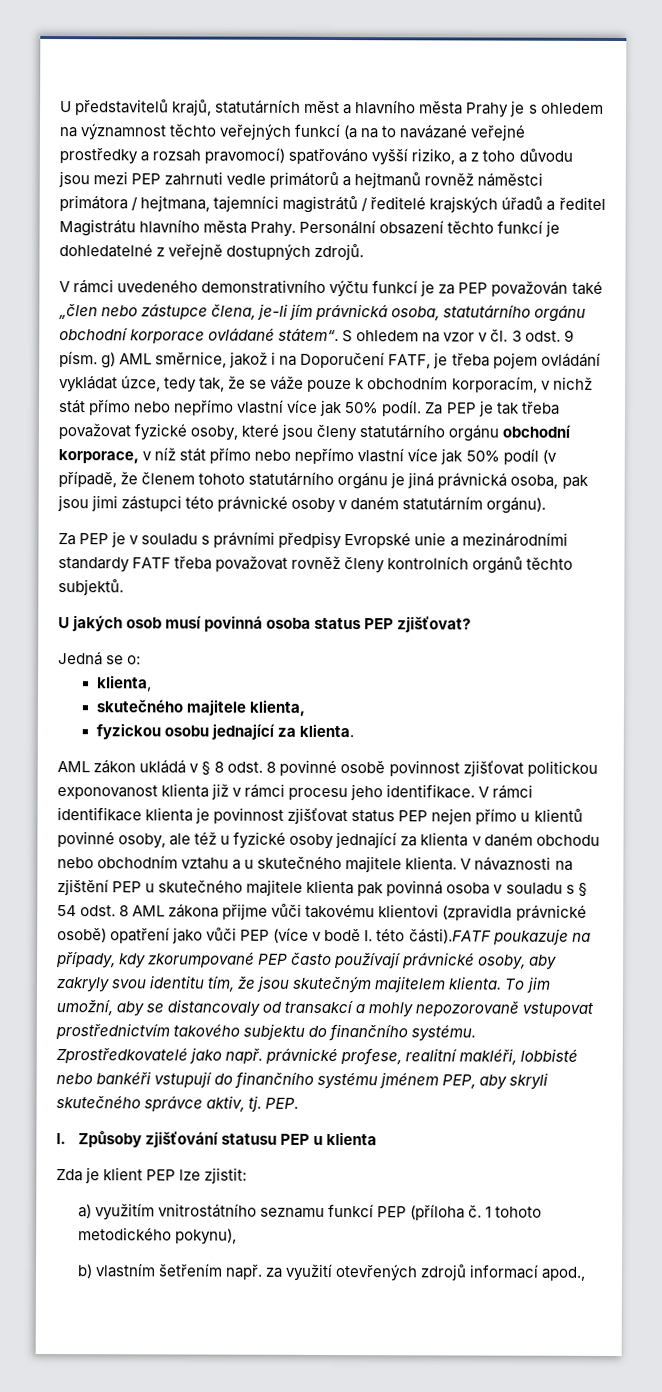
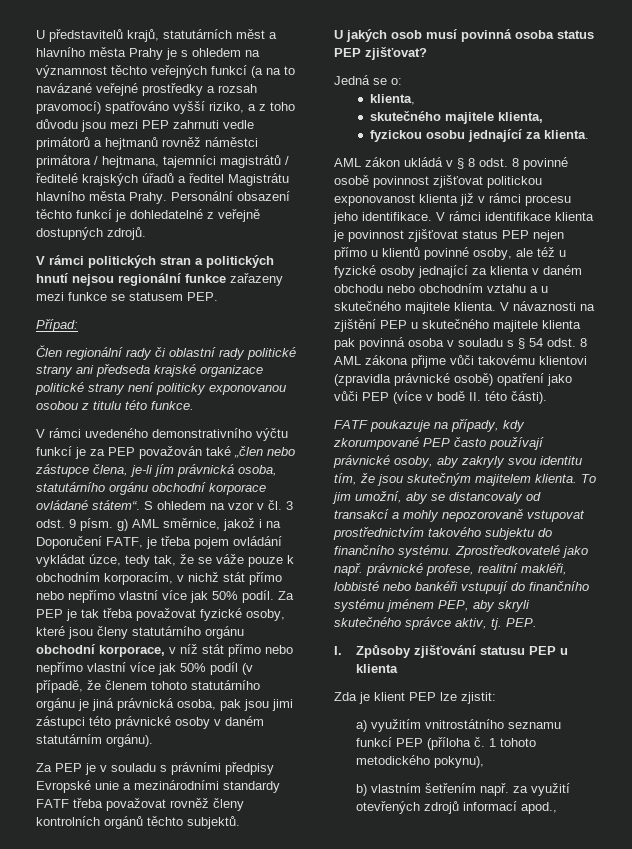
+ V rámci politických stran a politických hnutí nejsou regionální funkce zařazeny mezi funkce se statusem PEP.
+ Případ:
+ Člen regionální rady či oblastní rady politické strany ani předseda krajské organizace politické strany není politicky exponovanou osobou z titulu této funkce.
- V návaznosti na zjištění PEP u skutečného majitele klienta pak povinná osoba v souladu s § 54 odst. 8 AML zákona přijme vůči takovému klientovi (zpravidla právnické osobě) opatření jako vůči PEP (více v bodě I. této části).FATF poukazuje na případy, kdy zkorumpované PEP často používají právnické osoby, aby zakryly svou identitu tím, že jsou skutečným majitelem klienta.
+ V návaznosti na zjištění PEP u skutečného majitele klienta pak povinná osoba v souladu s § 54 odst. 8 AML zákona přijme vůči takovému klientovi (zpravidla právnické osobě) opatření jako vůči PEP (více v bodě II. této části).
+ FATF poukazuje na případy, kdy zkorumpované PEP často používají právnické osoby, aby zakryly svou identitu tím, že jsou skutečným majitelem klienta.

